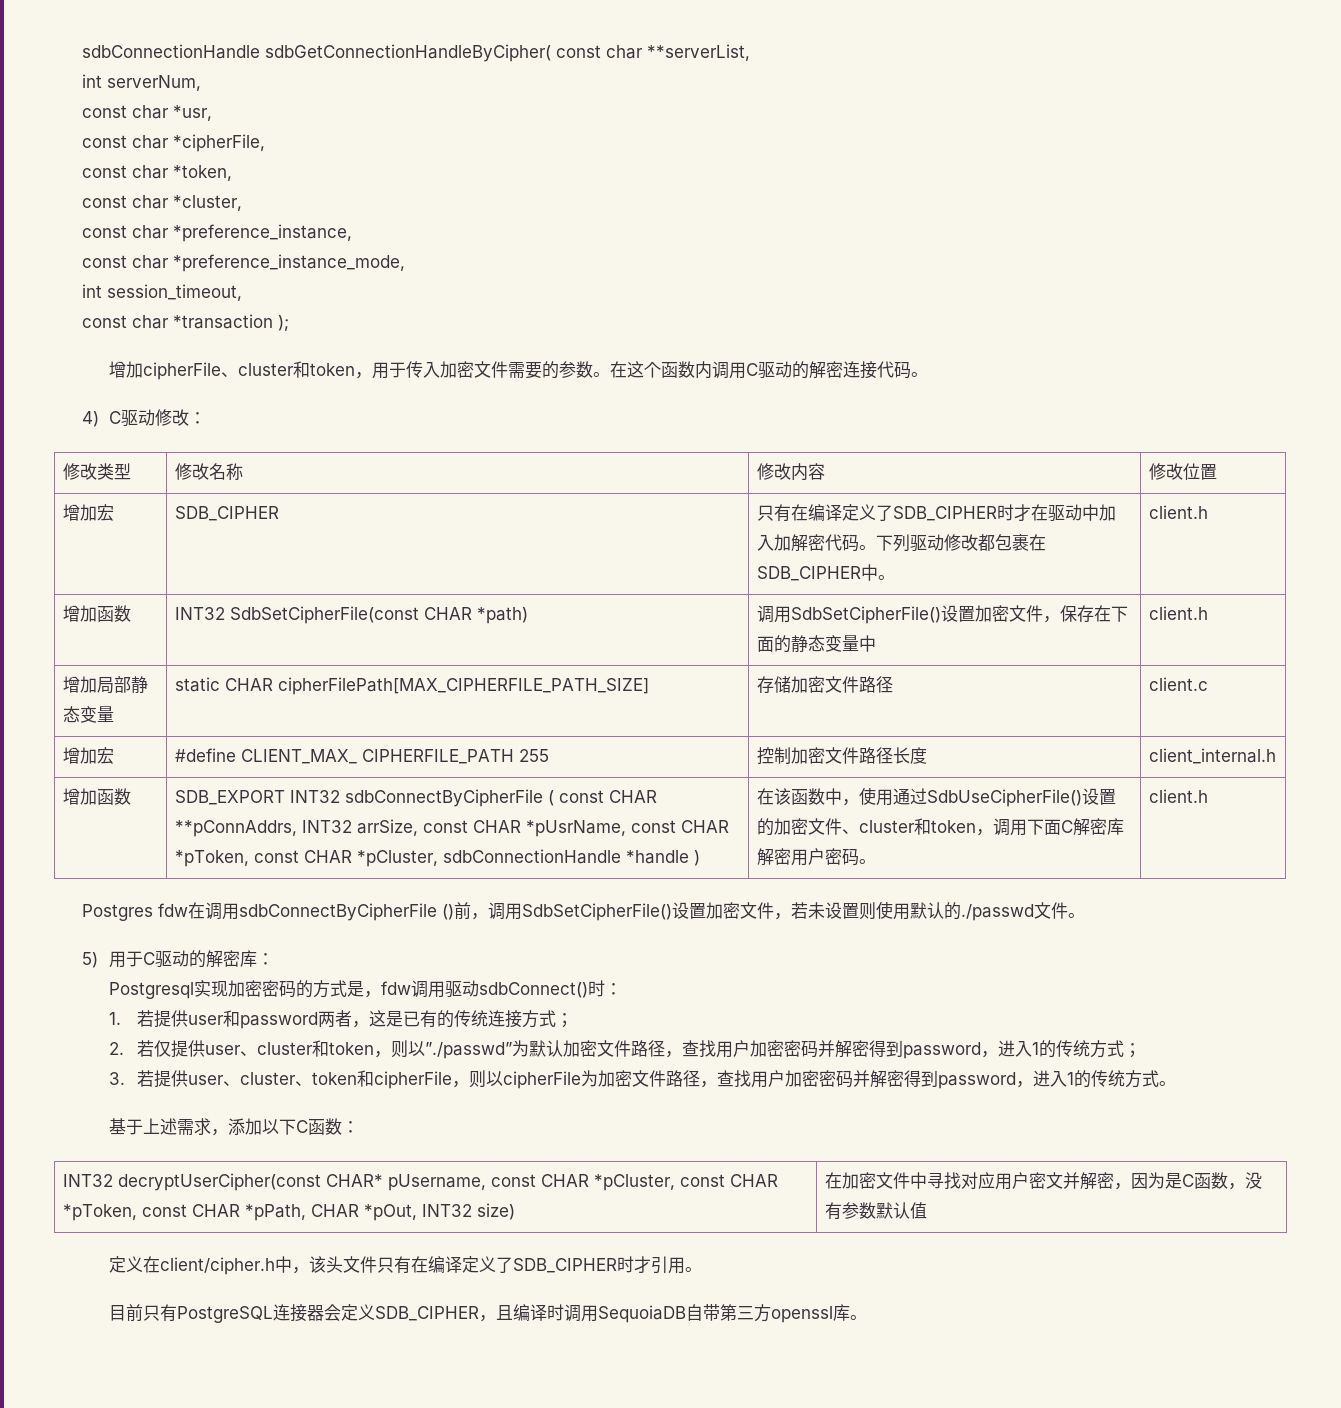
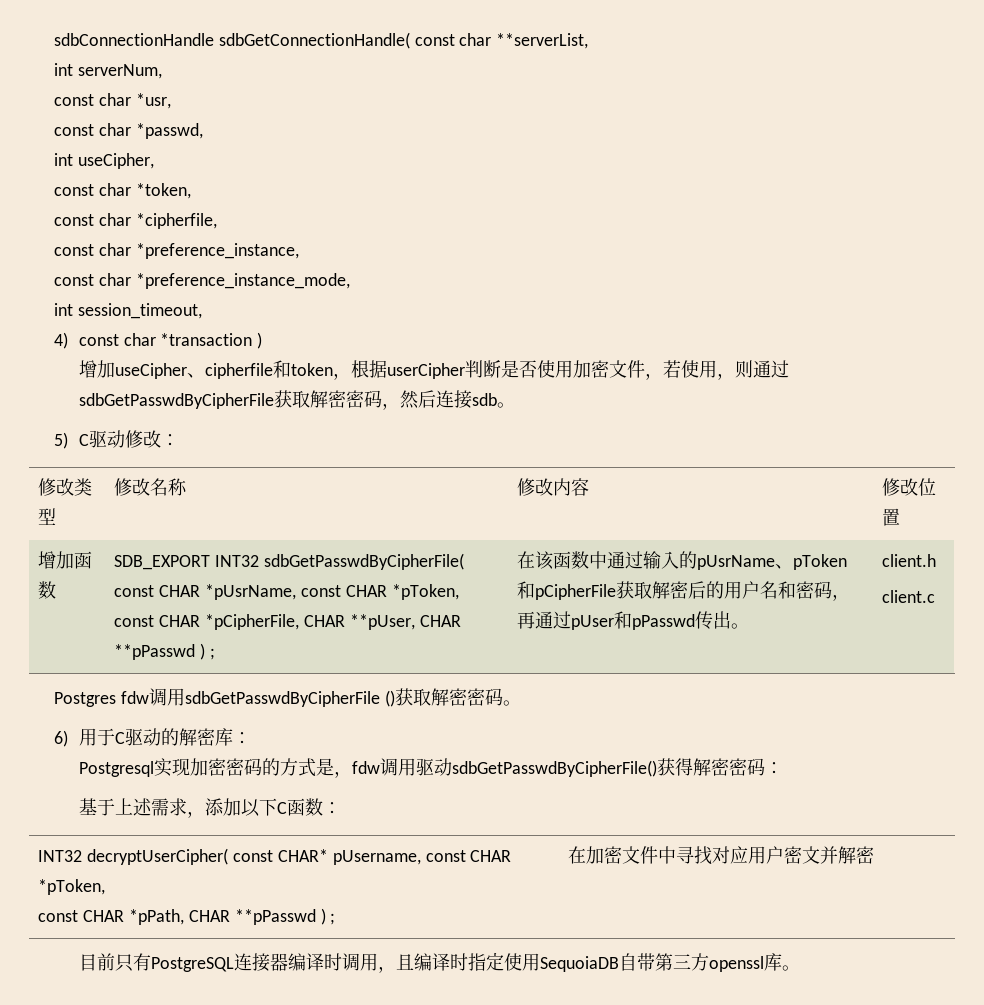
- sdbConnectionHandle sdbGetConnectionHandleByCipher( const char **serverList,
+ sdbConnectionHandle sdbGetConnectionHandle( const char **serverList,
- const char *cipherFile,
+ const char *passwd,
+ int useCipher,
- const char *cluster,
+ const char *cipherfile,
- const char *transaction );
- 增加cipherFile、cluster和token，用于传入加密文件需要的参数。在这个函数内调用C驱动的解密连接代码。
- 4) C驱动修改：
+ 4) const char *transaction )
+ 增加useCipher、cipherfile和token，根据userCipher判断是否使用加密文件，若使用，则通过sdbGetPasswdByCipherFile获取解密密码，然后连接sdb。
+ 5) C驱动修改：
- 增加宏 | SDB_CIPHER | 只有在编译定义了SDB_CIPHER时才在驱动中加入加解密代码。下列驱动修改都包裹在SDB_CIPHER中。 | client.h
- 增加函数 | INT32 SdbSetCipherFile(const CHAR *path) | 调用SdbSetCipherFile()设置加密文件，保存在下面的静态变量中 | client.h
- 增加局部静态变量 | static CHAR cipherFilePath[MAX_CIPHERFILE_PATH_SIZE] | 存储加密文件路径 | client.c
- 增加宏 | #define CLIENT_MAX_ CIPHERFILE_PATH 255 | 控制加密文件路径长度 | client_internal.h
- 增加函数 | SDB_EXPORT INT32 sdbConnectByCipherFile ( const CHAR **pConnAddrs, INT32 arrSize, const CHAR *pUsrName, const CHAR *pToken, const CHAR *pCluster, sdbConnectionHandle *handle )
+ 增加函数 | SDB_EXPORT INT32 sdbGetPasswdByCipherFile( const CHAR *pUsrName, const CHAR *pToken, const CHAR *pCipherFile, CHAR **pUser, CHAR **pPasswd ) ;
- 在该函数中，使用通过SdbUseCipherFile()设置的加密文件、cluster和token，调用下面C解密库解密用户密码。 | client.h
+ 在该函数中通过输入的pUsrName、pToken和pCipherFile获取解密后的用户名和密码，再通过pUser和pPasswd传出。 | client.h
+ client.c
- Postgres fdw在调用sdbConnectByCipherFile ()前，调用SdbSetCipherFile()设置加密文件，若未设置则使用默认的./passwd文件。
- 5)用于C驱动的解密库：
+ Postgres fdw调用sdbGetPasswdByCipherFile ()获取解密密码。
+ 6)用于C驱动的解密库：
- Postgresql实现加密密码的方式是，fdw调用驱动sdbConnect()时：
- 1.若提供user和password两者，这是已有的传统连接方式；
- 2.若仅提供user、cluster和token，则以”./passwd”为默认加密文件路径，查找用户加密密码并解密得到password，进入1的传统方式；
- 3.若提供user、cluster、token和cipherFile，则以cipherFile为加密文件路径，查找用户加密密码并解密得到password，进入1的传统方式。
+ Postgresql实现加密密码的方式是，fdw调用驱动sdbGetPasswdByCipherFile()获得解密密码：
- INT32 decryptUserCipher(const CHAR* pUsername, const CHAR *pCluster, const CHAR *pToken, const CHAR *pPath, CHAR *pOut, INT32 size) | 在加密文件中寻找对应用户密文并解密，因为是C函数，没有参数默认值
- 定义在client/cipher.h中，该头文件只有在编译定义了SDB_CIPHER时才引用。
+ INT32 decryptUserCipher( const CHAR* pUsername, const CHAR *pToken,
+ const CHAR *pPath, CHAR **pPasswd ) ; | 在加密文件中寻找对应用户密文并解密
- 目前只有PostgreSQL连接器会定义SDB_CIPHER，且编译时调用SequoiaDB自带第三方openssl库。
+ 目前只有PostgreSQL连接器编译时调用，且编译时指定使用SequoiaDB自带第三方openssl库。

